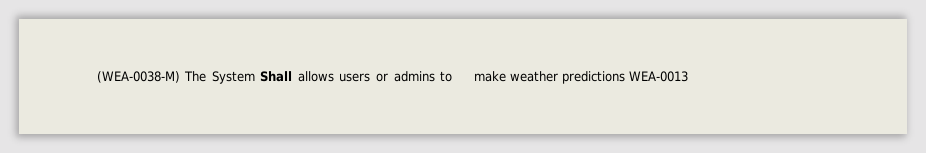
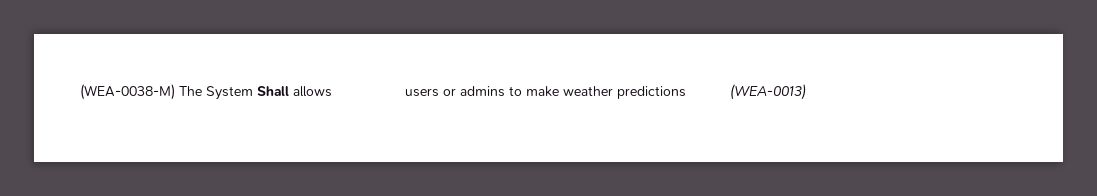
- (WEA-0038-M) The System Shall allows users or admins to make weather predictions WEA-0013
+ (WEA-0038-M) The System Shall allows users or admins to make weather predictions (WEA-0013)

